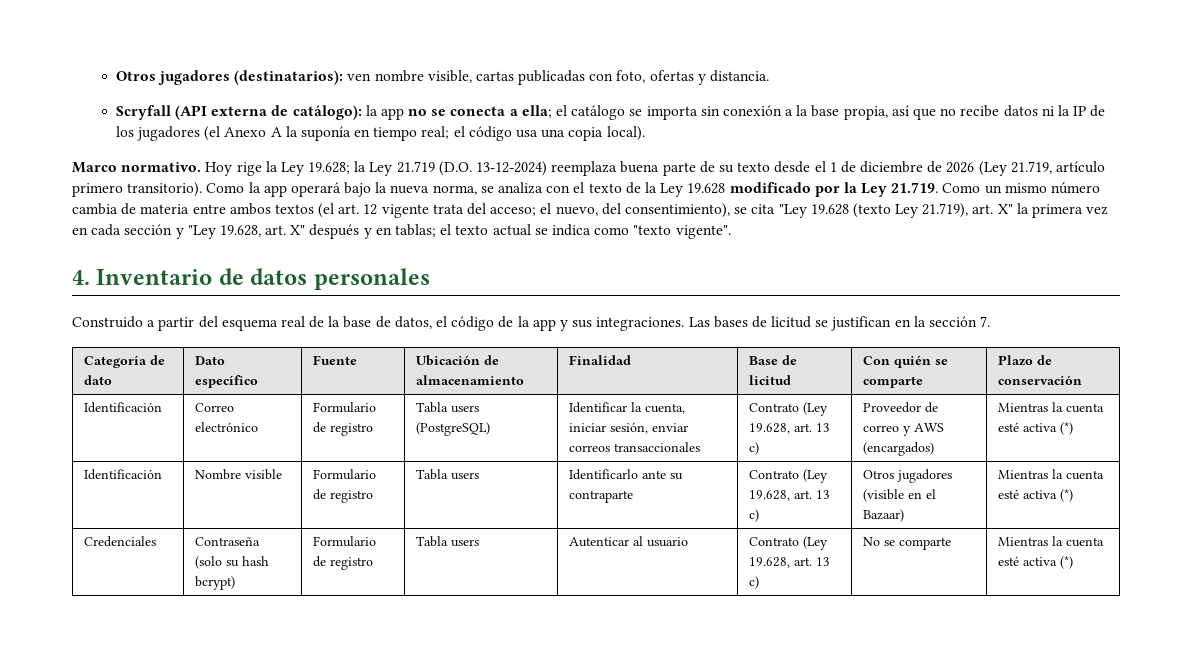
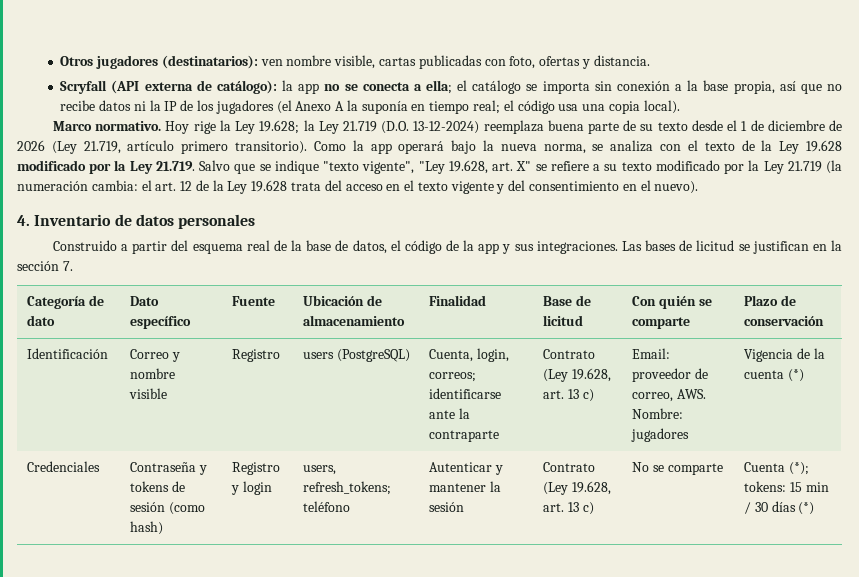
- Como la app operará bajo la nueva norma, se analiza con el texto de la Ley 19.628 modificado por la Ley 21.719. Como un mismo número cambia de materia entre ambos textos (el art. 12 vigente trata del acceso; el nuevo, del consentimiento), se cita "Ley 19.628 (texto Ley 21.719), art. X" la primera vez en cada sección y "Ley 19.628, art. X" después y en tablas; el texto actual se indica como "texto vigente".
+ Como la app operará bajo la nueva norma, se analiza con el texto de la Ley 19.628 modificado por la Ley 21.719. Salvo que se indique "texto vigente", "Ley 19.628, art. X" se refiere a su texto modificado por la Ley 21.719 (la numeración cambia: el art. 12 de la Ley 19.628 trata del acceso en el texto vigente y del consentimiento en el nuevo).
- Identificación | Correo electrónico | Formulario de registro | Tabla users (PostgreSQL) | Identificar la cuenta, iniciar sesión, enviar correos transaccionales | Contrato (Ley 19.628, art. 13 c) | Proveedor de correo y AWS (encargados) | Mientras la cuenta esté activa (*)
- Identificación | Nombre visible | Formulario de registro | Tabla users | Identificarlo ante su contraparte | Contrato (Ley 19.628, art. 13 c) | Otros jugadores (visible en el Bazaar) | Mientras la cuenta esté activa (*)
- Credenciales | Contraseña (solo su hash bcrypt) | Formulario de registro | Tabla users | Autenticar al usuario | Contrato (Ley 19.628, art. 13 c) | No se comparte | Mientras la cuenta esté activa (*)
+ Identificación | Correo y nombre visible | Registro | users (PostgreSQL) | Cuenta, login, correos; identificarse ante la contraparte | Contrato (Ley 19.628, art. 13 c) | Email: proveedor de correo, AWS. Nombre: jugadores | Vigencia de la cuenta (*)
+ Credenciales | Contraseña y tokens de sesión (como hash) | Registro y login | users, refresh_tokens; teléfono | Autenticar y mantener la sesión | Contrato (Ley 19.628, art. 13 c) | No se comparte | Cuenta (*); tokens: 15 min / 30 días (*)

